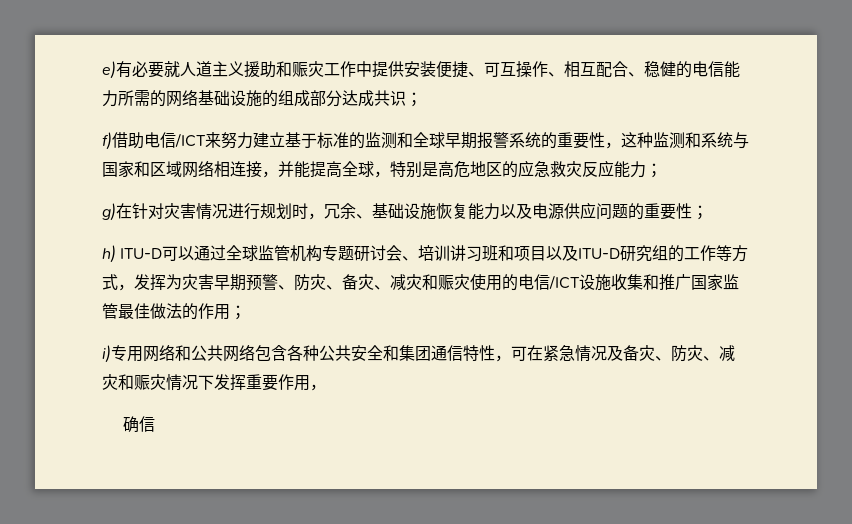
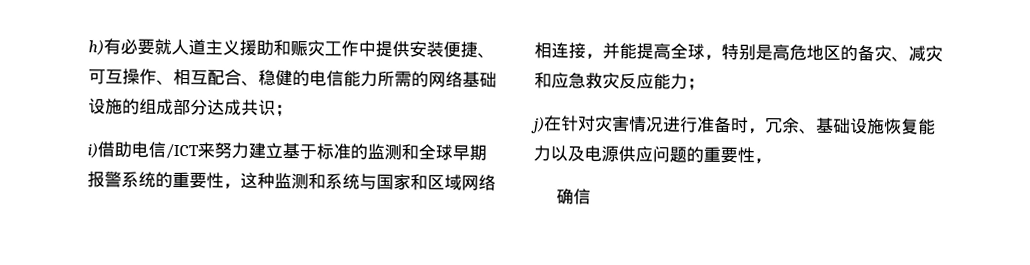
- e)有必要就人道主义援助和赈灾工作中提供安装便捷、可互操作、相互配合、稳健的电信能力所需的网络基础设施的组成部分达成共识；
+ h)有必要就人道主义援助和赈灾工作中提供安装便捷、可互操作、相互配合、稳健的电信能力所需的网络基础设施的组成部分达成共识；
- f)借助电信/ICT来努力建立基于标准的监测和全球早期报警系统的重要性，这种监测和系统与国家和区域网络相连接，并能提高全球，特别是高危地区的应急救灾反应能力；
+ i)借助电信/ICT来努力建立基于标准的监测和全球早期报警系统的重要性，这种监测和系统与国家和区域网络相连接，并能提高全球，特别是高危地区的备灾、减灾和应急救灾反应能力；
- g)在针对灾害情况进行规划时，冗余、基础设施恢复能力以及电源供应问题的重要性；
- h) ITU-D可以通过全球监管机构专题研讨会、培训讲习班和项目以及ITU-D研究组的工作等方式，发挥为灾害早期预警、防灾、备灾、减灾和赈灾使用的电信/ICT设施收集和推广国家监管最佳做法的作用；
- i)专用网络和公共网络包含各种公共安全和集团通信特性，可在紧急情况及备灾、防灾、减灾和赈灾情况下发挥重要作用，
+ j)在针对灾害情况进行准备时，冗余、基础设施恢复能力以及电源供应问题的重要性，

